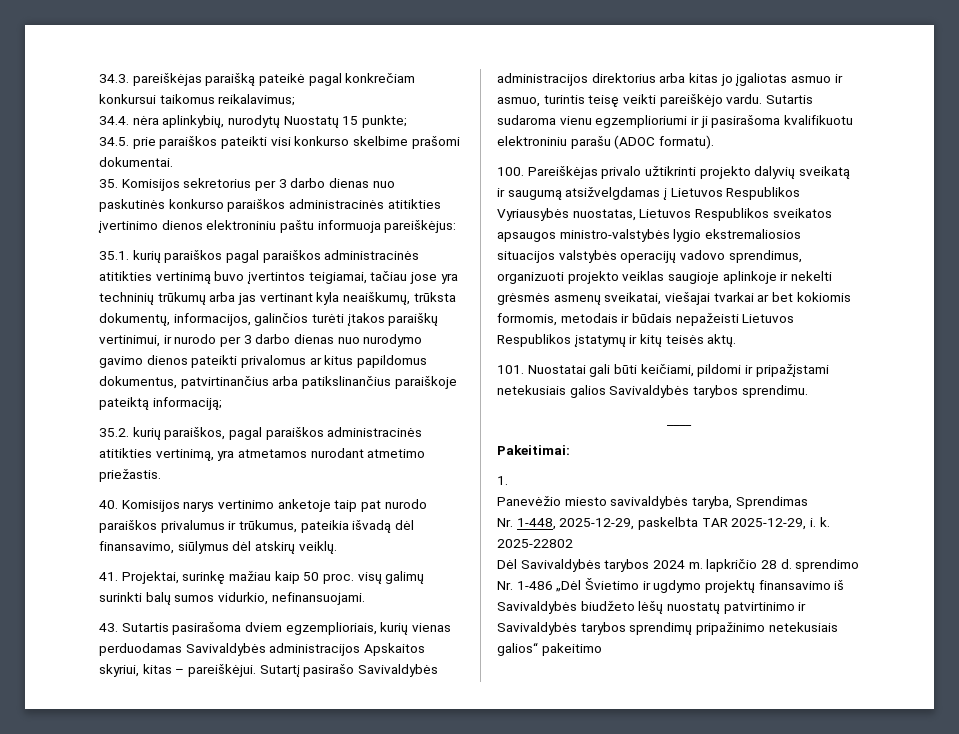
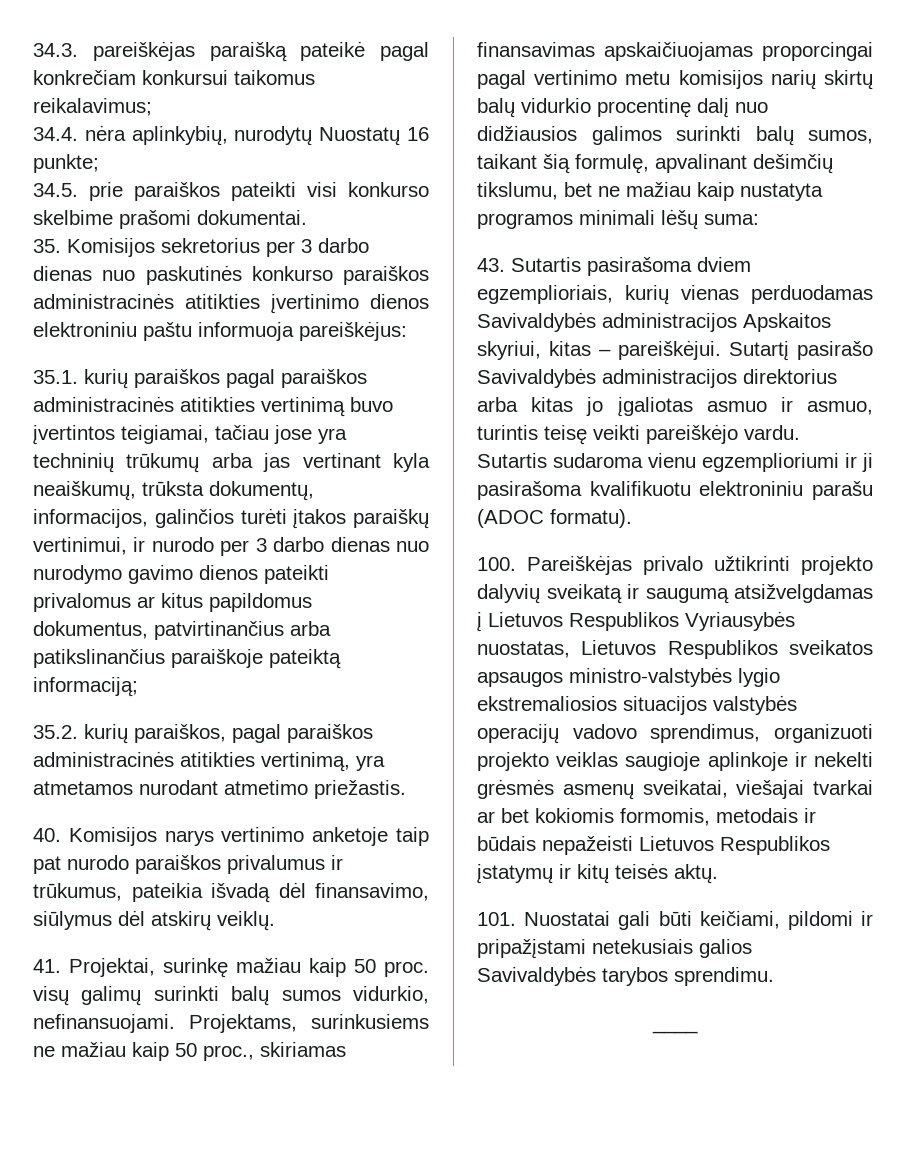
- 34.4. nėra aplinkybių, nurodytų Nuostatų 15 punkte;
+ 34.4. nėra aplinkybių, nurodytų Nuostatų 16 punkte;
+ Projektams, surinkusiems ne mažiau kaip 50 proc., skiriamas finansavimas apskaičiuojamas proporcingai pagal vertinimo metu komisijos narių skirtų balų vidurkio procentinę dalį nuo didžiausios galimos surinkti balų sumos, taikant šią formulę, apvalinant dešimčių tikslumu, bet ne mažiau kaip nustatyta programos minimali lėšų suma:
- Pakeitimai:
- 1.
- Panevėžio miesto savivaldybės taryba, Sprendimas
- Nr. 1-448, 2025-12-29, paskelbta TAR 2025-12-29, i. k. 2025-22802
- Dėl Savivaldybės tarybos 2024 m. lapkričio 28 d. sprendimo Nr. 1-486 „Dėl Švietimo ir ugdymo projektų finansavimo iš Savivaldybės biudžeto lėšų nuostatų patvirtinimo ir Savivaldybės tarybos sprendimų pripažinimo netekusiais galios“ pakeitimo

